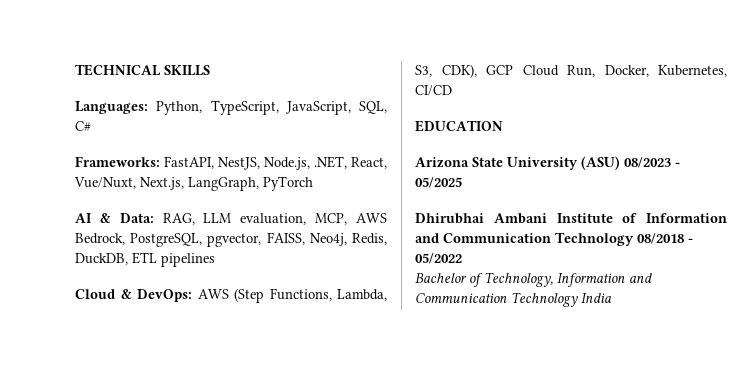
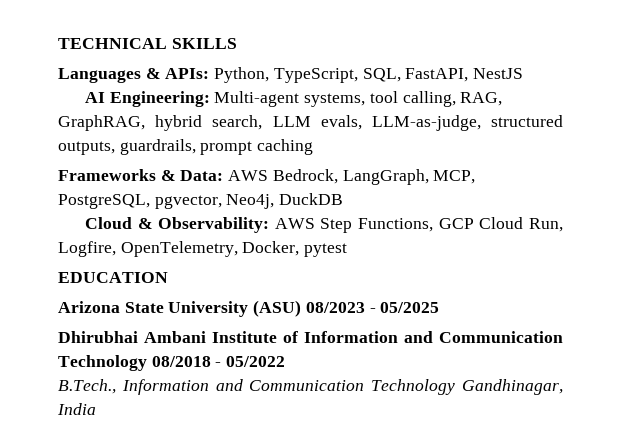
- Languages: Python, TypeScript, JavaScript, SQL, C#
- Frameworks: FastAPI, NestJS, Node.js, .NET, React, Vue/Nuxt, Next.js, LangGraph, PyTorch
- AI & Data: RAG, LLM evaluation, MCP, AWS Bedrock, PostgreSQL, pgvector, FAISS, Neo4j, Redis, DuckDB, ETL pipelines
- Cloud & DevOps: AWS (Step Functions, Lambda, S3, CDK), GCP Cloud Run, Docker, Kubernetes, CI/CD
+ Languages & APIs: Python, TypeScript, SQL, FastAPI, NestJS
+ AI Engineering: Multi-agent systems, tool calling, RAG, GraphRAG, hybrid search, LLM evals, LLM-as-judge, structured outputs, guardrails, prompt caching
+ Frameworks & Data: AWS Bedrock, LangGraph, MCP, PostgreSQL, pgvector, Neo4j, DuckDB
+ Cloud & Observability: AWS Step Functions, GCP Cloud Run, Logfire, OpenTelemetry, Docker, pytest
- Bachelor of Technology, Information and Communication Technology India
+ B.Tech., Information and Communication Technology Gandhinagar, India

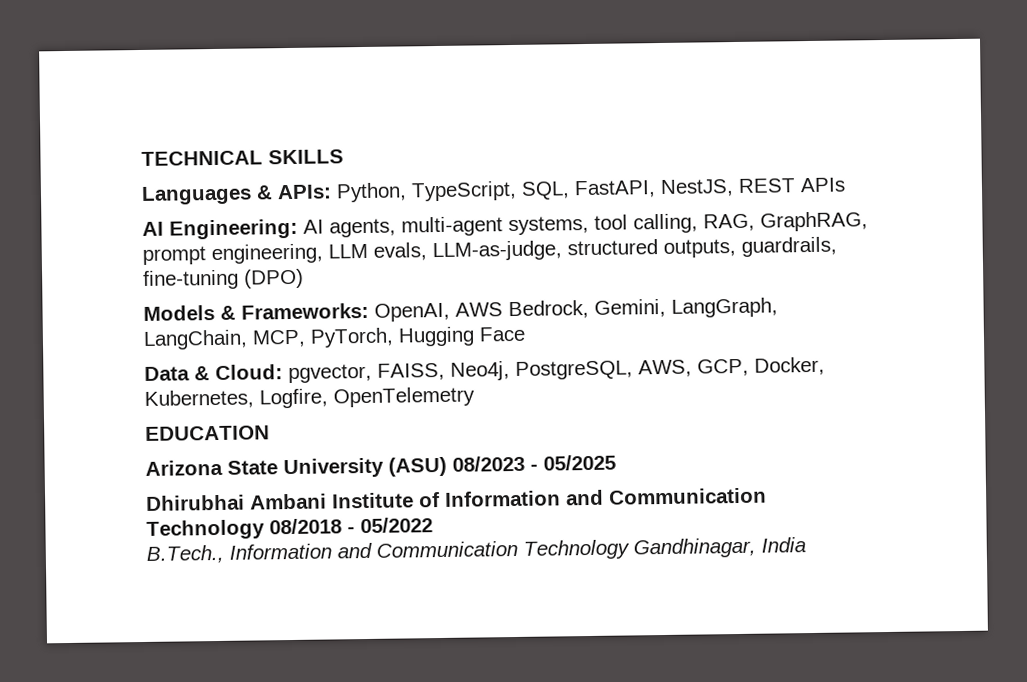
- Languages & APIs: Python, TypeScript, SQL, FastAPI, NestJS
+ Languages & APIs: Python, TypeScript, SQL, FastAPI, NestJS, REST APIs
- AI Engineering: Multi-agent systems, tool calling, RAG, GraphRAG, hybrid search, LLM evals, LLM-as-judge, structured outputs, guardrails, prompt caching
- Frameworks & Data: AWS Bedrock, LangGraph, MCP, PostgreSQL, pgvector, Neo4j, DuckDB
- Cloud & Observability: AWS Step Functions, GCP Cloud Run, Logfire, OpenTelemetry, Docker, pytest
+ AI Engineering: AI agents, multi-agent systems, tool calling, RAG, GraphRAG, prompt engineering, LLM evals, LLM-as-judge, structured outputs, guardrails, fine-tuning (DPO)
+ Models & Frameworks: OpenAI, AWS Bedrock, Gemini, LangGraph, LangChain, MCP, PyTorch, Hugging Face
+ Data & Cloud: pgvector, FAISS, Neo4j, PostgreSQL, AWS, GCP, Docker, Kubernetes, Logfire, OpenTelemetry

